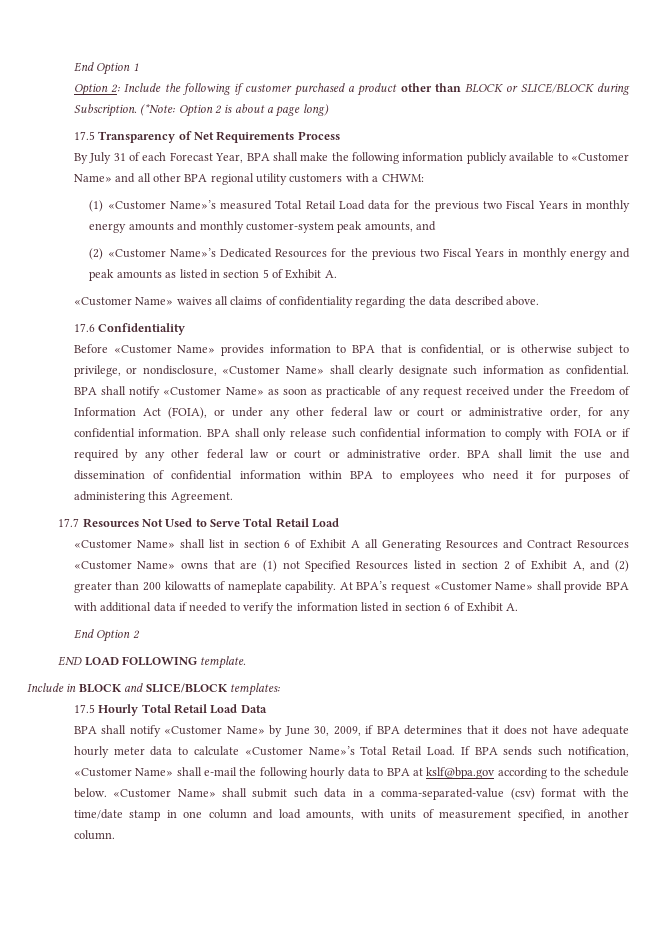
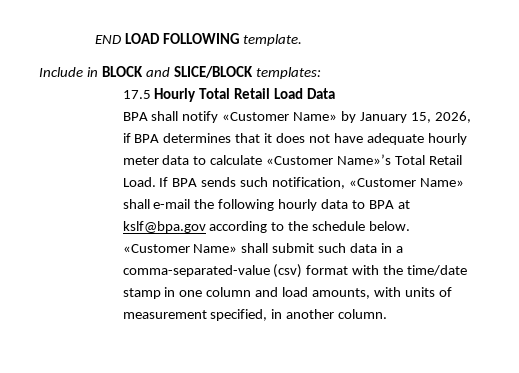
- End Option 1
- Option 2: Include the following if customer purchased a product other than BLOCK or SLICE/BLOCK during Subscription. (*Note: Option 2 is about a page long)
- 17.5 Transparency of Net Requirements Process
- By July 31 of each Forecast Year, BPA shall make the following information publicly available to «Customer Name» and all other BPA regional utility customers with a CHWM:
- (1) «Customer Name»’s measured Total Retail Load data for the previous two Fiscal Years in monthly energy amounts and monthly customer-system peak amounts, and
- (2) «Customer Name»’s Dedicated Resources for the previous two Fiscal Years in monthly energy and peak amounts as listed in section 5 of Exhibit A.
- «Customer Name» waives all claims of confidentiality regarding the data described above.
- 17.6 Confidentiality
- Before «Customer Name» provides information to BPA that is confidential, or is otherwise subject to privilege, or nondisclosure, «Customer Name» shall clearly designate such information as confidential. BPA shall notify «Customer Name» as soon as practicable of any request received under the Freedom of Information Act (FOIA), or under any other federal law or court or administrative order, for any confidential information. BPA shall only release such confidential information to comply with FOIA or if required by any other federal law or court or administrative order. BPA shall limit the use and dissemination of confidential information within BPA to employees who need it for purposes of administering this Agreement.
- 17.7 Resources Not Used to Serve Total Retail Load
- «Customer Name» shall list in section 6 of Exhibit A all Generating Resources and Contract Resources «Customer Name» owns that are (1) not Specified Resources listed in section 2 of Exhibit A, and (2) greater than 200 kilowatts of nameplate capability. At BPA’s request «Customer Name» shall provide BPA with additional data if needed to verify the information listed in section 6 of Exhibit A.
- End Option 2
- BPA shall notify «Customer Name» by June 30, 2009, if BPA determines that it does not have adequate hourly meter data to calculate «Customer Name»’s Total Retail Load.
+ BPA shall notify «Customer Name» by January 15, 2026, if BPA determines that it does not have adequate hourly meter data to calculate «Customer Name»’s Total Retail Load.

